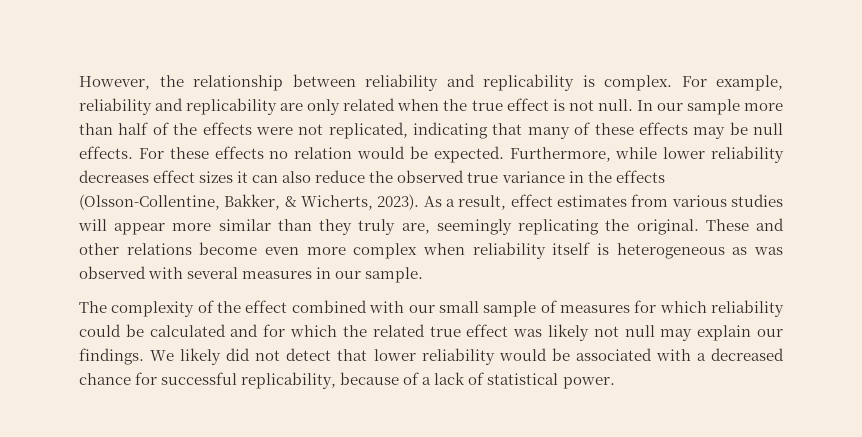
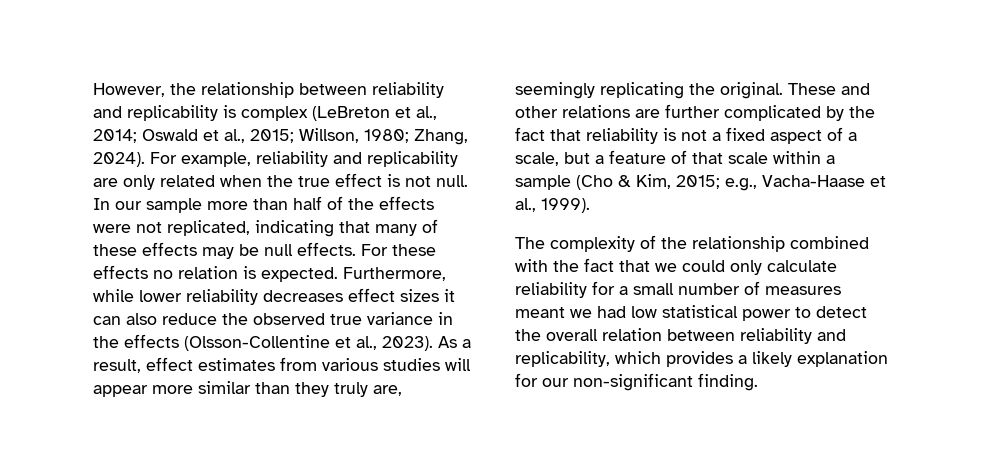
- However, the relationship between reliability and replicability is complex.
+ However, the relationship between reliability and replicability is complex (LeBreton et al., 2014; Oswald et al., 2015; Willson, 1980; Zhang, 2024).
- For these effects no relation would be expected.
+ For these effects no relation is expected.
- Furthermore, while lower reliability decreases effect sizes it can also reduce the observed true variance in the effects (Olsson-Collentine, Bakker, & Wicherts, 2023).
+ Furthermore, while lower reliability decreases effect sizes it can also reduce the observed true variance in the effects (Olsson-Collentine et al., 2023).
- These and other relations become even more complex when reliability itself is heterogeneous as was observed with several measures in our sample.
+ These and other relations are further complicated by the fact that reliability is not a fixed aspect of a scale, but a feature of that scale within a sample (Cho & Kim, 2015; e.g., Vacha-Haase et al., 1999).
- The complexity of the effect combined with our small sample of measures for which reliability could be calculated and for which the related true effect was likely not null may explain our findings. We likely did not detect that lower reliability would be associated with a decreased chance for successful replicability, because of a lack of statistical power.
+ The complexity of the relationship combined with the fact that we could only calculate reliability for a small number of measures meant we had low statistical power to detect the overall relation between reliability and replicability, which provides a likely explanation for our non-significant finding.

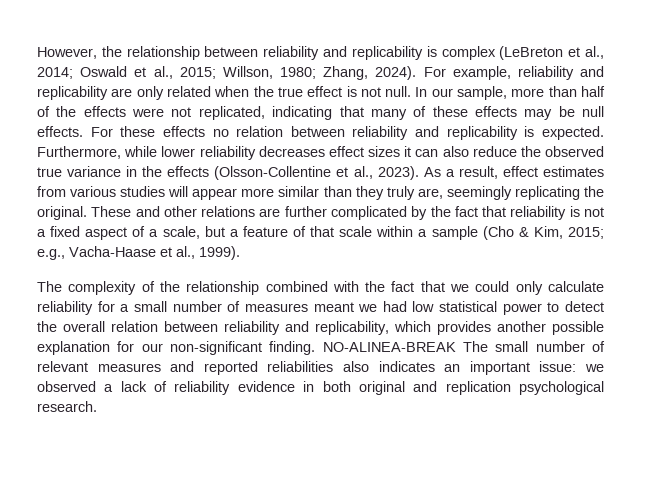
- In our sample more than half of the effects were not replicated, indicating that many of these effects may be null effects.
+ In our sample, more than half of the effects were not replicated, indicating that many of these effects may be null effects.
- For these effects no relation is expected.
+ For these effects no relation between reliability and replicability is expected.
- The complexity of the relationship combined with the fact that we could only calculate reliability for a small number of measures meant we had low statistical power to detect the overall relation between reliability and replicability, which provides a likely explanation for our non-significant finding.
+ The complexity of the relationship combined with the fact that we could only calculate reliability for a small number of measures meant we had low statistical power to detect the overall relation between reliability and replicability, which provides another possible explanation for our non-significant finding.
+ NO-ALINEA-BREAK The small number of relevant measures and reported reliabilities also indicates an important issue: we observed a lack of reliability evidence in both original and replication psychological research.

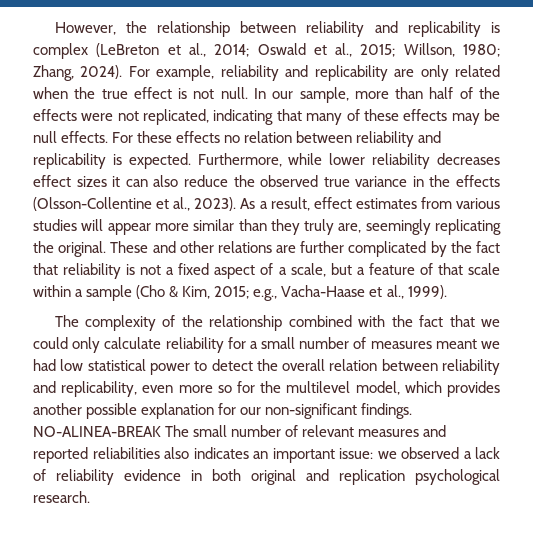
- The complexity of the relationship combined with the fact that we could only calculate reliability for a small number of measures meant we had low statistical power to detect the overall relation between reliability and replicability, which provides another possible explanation for our non-significant finding.
+ The complexity of the relationship combined with the fact that we could only calculate reliability for a small number of measures meant we had low statistical power to detect the overall relation between reliability and replicability, even more so for the multilevel model, which provides another possible explanation for our non-significant findings.

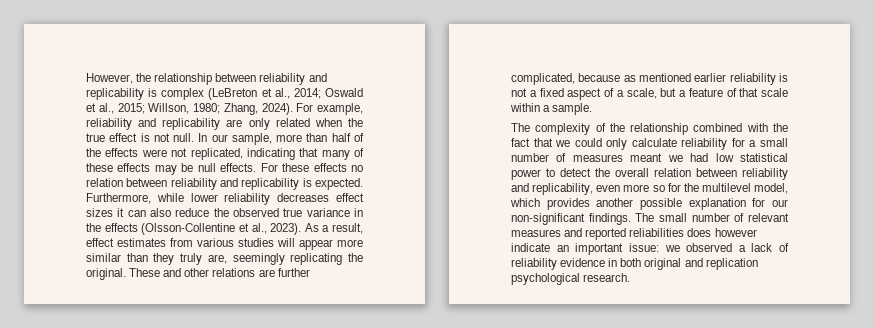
- These and other relations are further complicated by the fact that reliability is not a fixed aspect of a scale, but a feature of that scale within a sample (Cho & Kim, 2015; e.g., Vacha-Haase et al., 1999).
+ These and other relations are further complicated, because as mentioned earlier reliability is not a fixed aspect of a scale, but a feature of that scale within a sample.
- NO-ALINEA-BREAK The small number of relevant measures and reported reliabilities also indicates an important issue: we observed a lack of reliability evidence in both original and replication psychological research.
+ The small number of relevant measures and reported reliabilities does however indicate an important issue: we observed a lack of reliability evidence in both original and replication psychological research.

